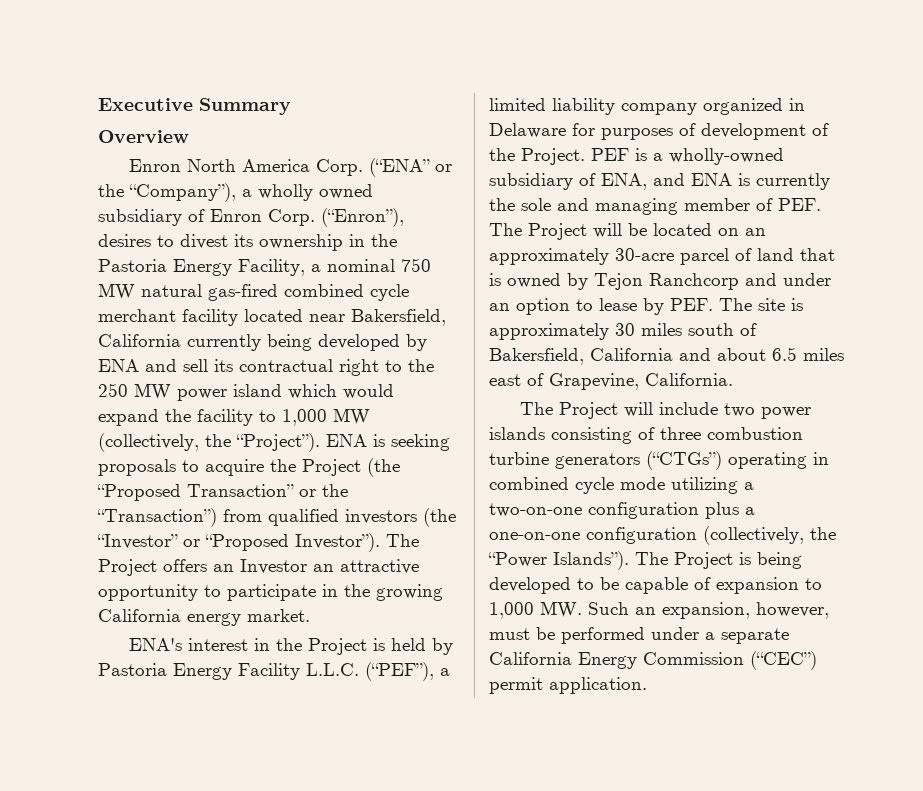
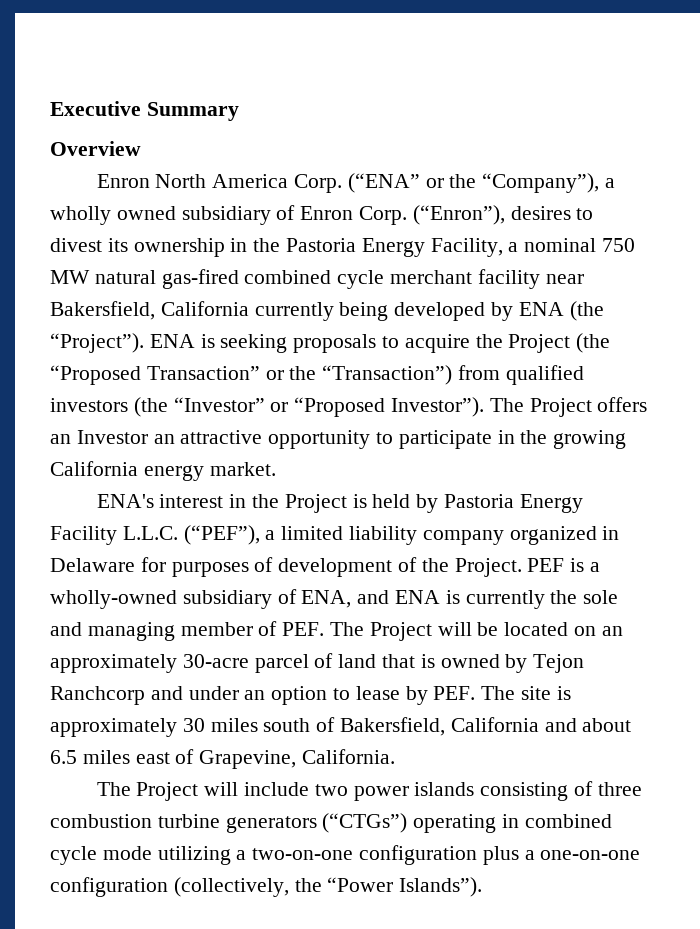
- (“Enron”), desires to divest its ownership in the Pastoria Energy Facility, a nominal 750 MW natural gas-fired combined cycle merchant facility located near Bakersfield, California currently being developed by ENA and sell its contractual right to the 250 MW power island which would expand the facility to 1,000 MW (collectively, the “Project”).
+ (“Enron”), desires to divest its ownership in the Pastoria Energy Facility, a nominal 750 MW natural gas-fired combined cycle merchant facility near Bakersfield, California currently being developed by ENA (the “Project”).
- The Project is being developed to be capable of expansion to 1,000 MW. Such an expansion, however, must be performed under a separate California Energy Commission (“CEC”) permit application.

